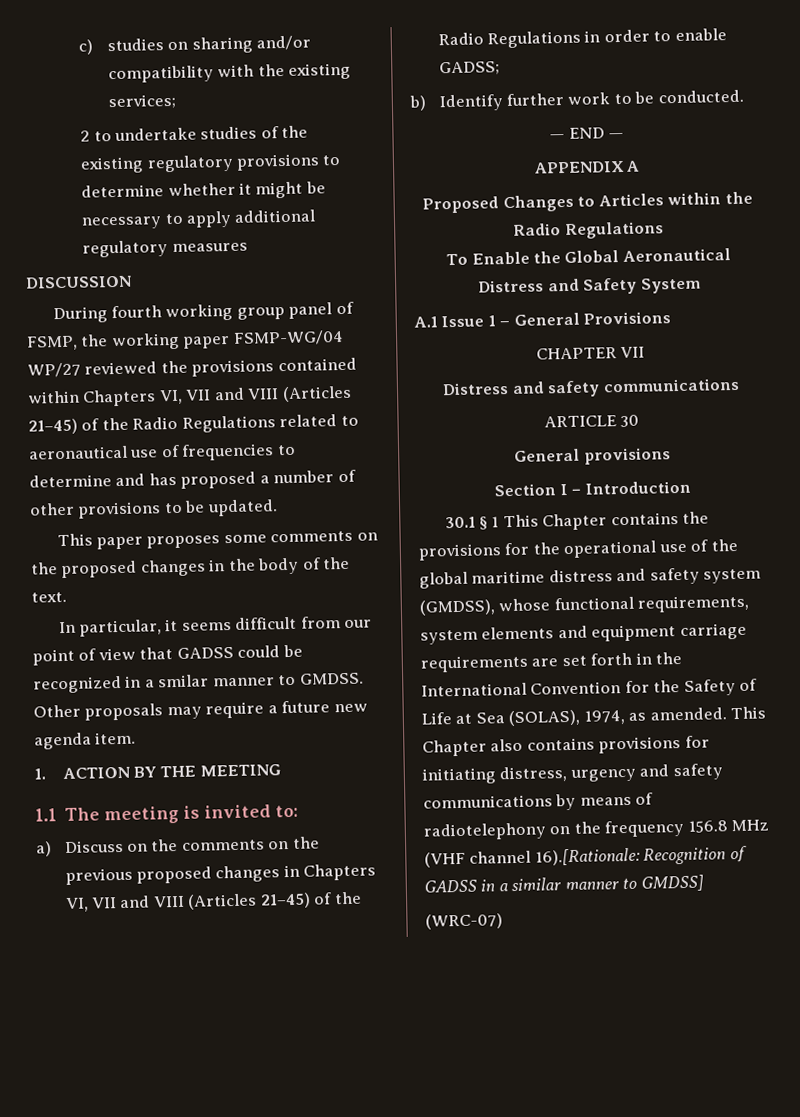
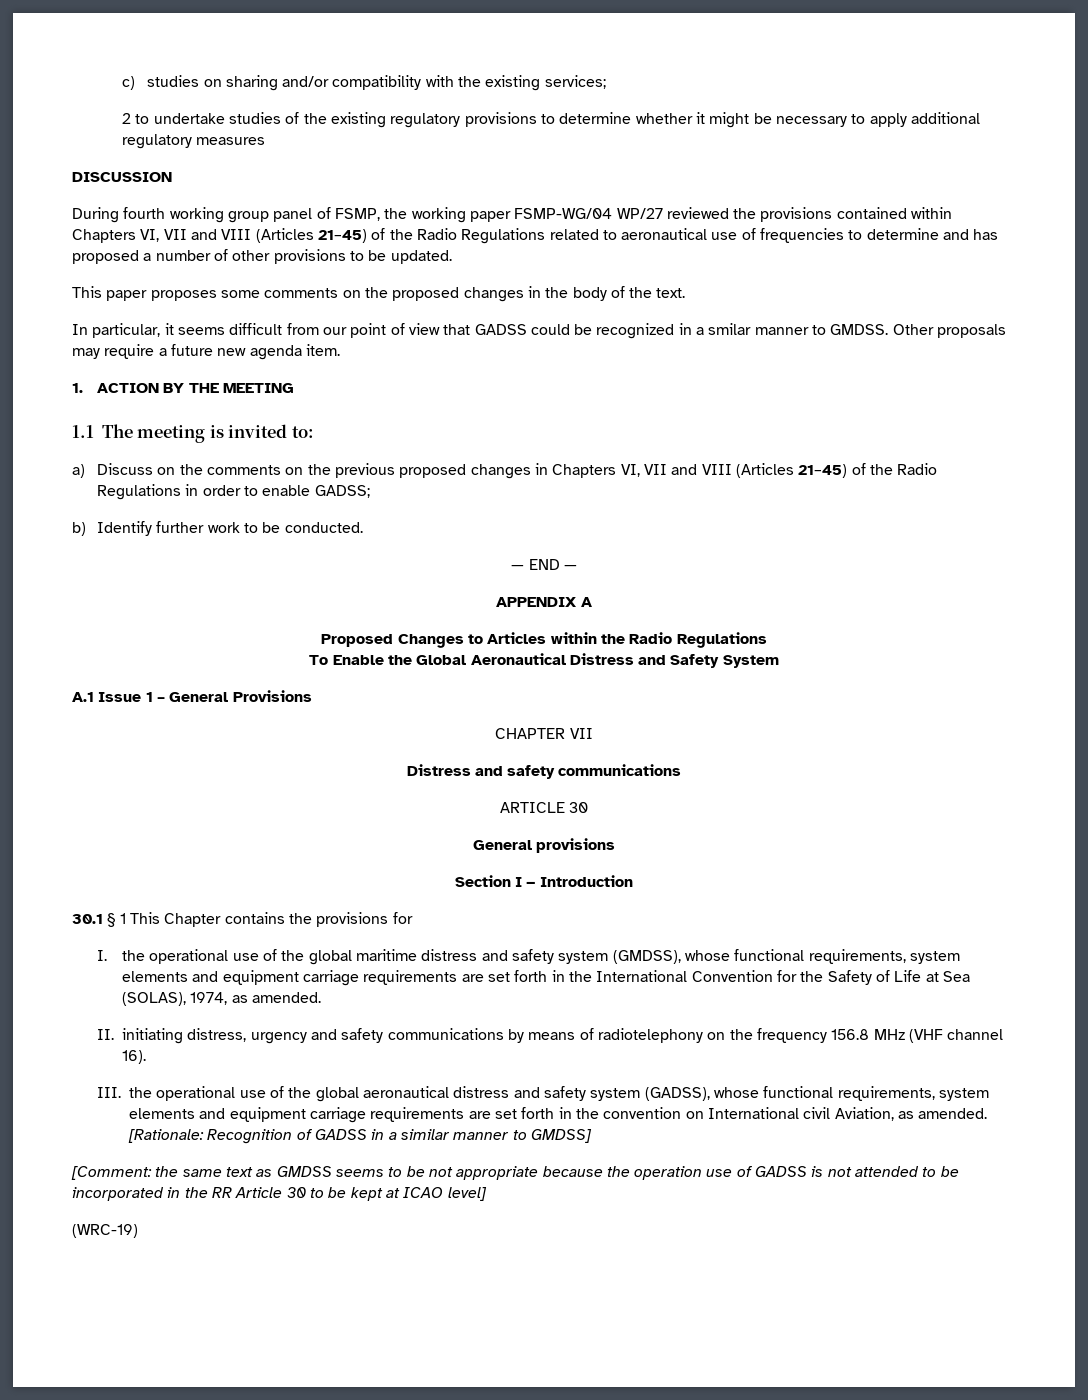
- 30.1 § 1 This Chapter contains the provisions for the operational use of the global maritime distress and safety system (GMDSS), whose functional requirements, system elements and equipment carriage requirements are set forth in the International Convention for the Safety of Life at Sea (SOLAS), 1974, as amended. This Chapter also contains provisions for initiating distress, urgency and safety communications by means of radiotelephony on the frequency 156.8 MHz (VHF channel 16).[Rationale:
+ 30.1 § 1 This Chapter contains the provisions for
+ I. the operational use of the global maritime distress and safety system (GMDSS), whose functional requirements, system elements and equipment carriage requirements are set forth in the International Convention for the Safety of Life at Sea (SOLAS), 1974, as amended.
+ II. initiating distress, urgency and safety communications by means of radiotelephony on the frequency 156.8 MHz (VHF channel 16).
+ III. the operational use of the global aeronautical distress and safety system (GADSS), whose functional requirements, system elements and equipment carriage requirements are set forth in the convention on International civil Aviation, as amended. [Rationale:
- (WRC-07)
+ [Comment: the same text as GMDSS seems to be not appropriate because the operation use of GADSS is not attended to be incorporated in the RR Article 30 to be kept at ICAO level]
+ (WRC-19)

